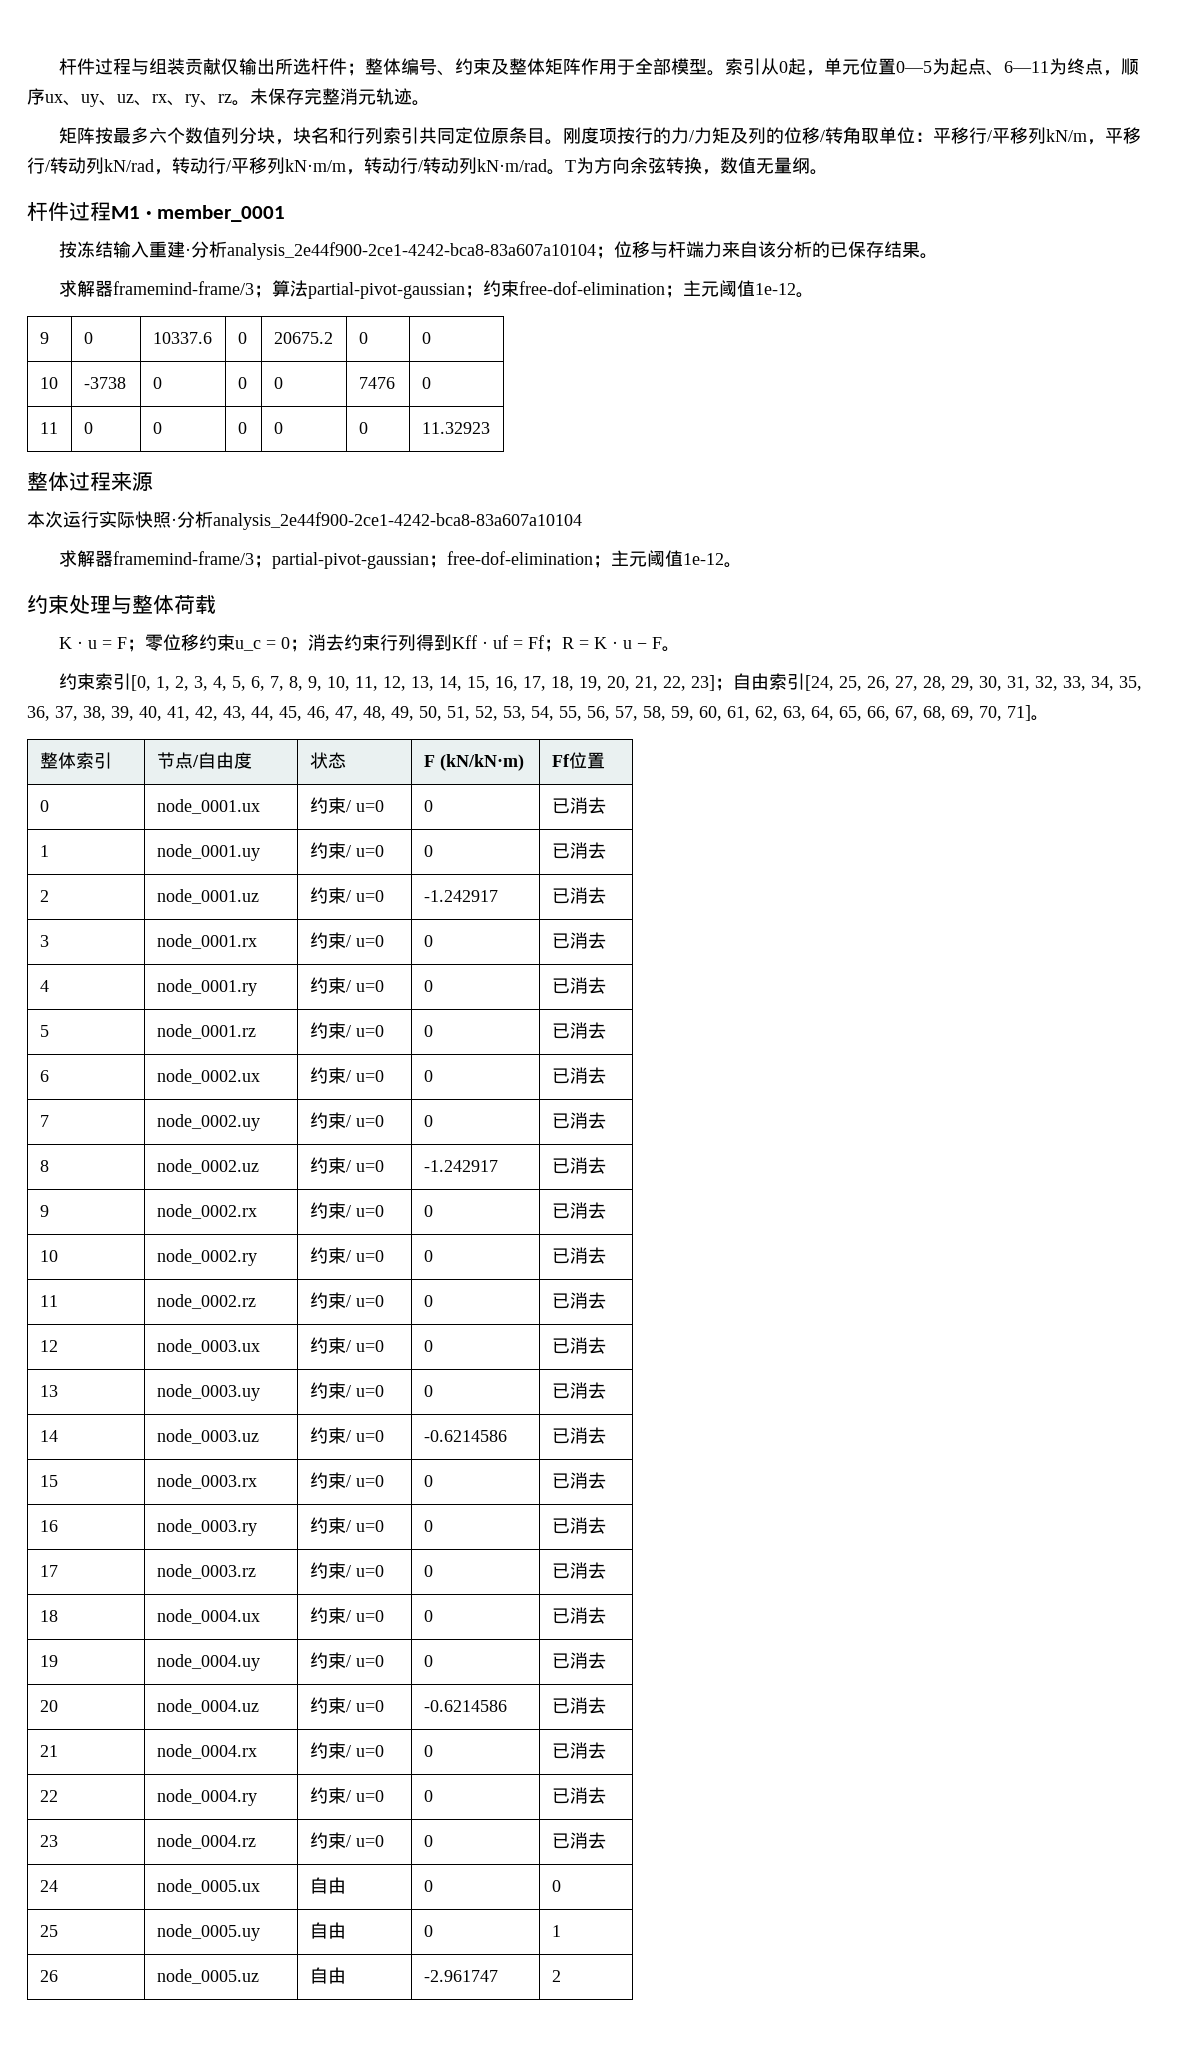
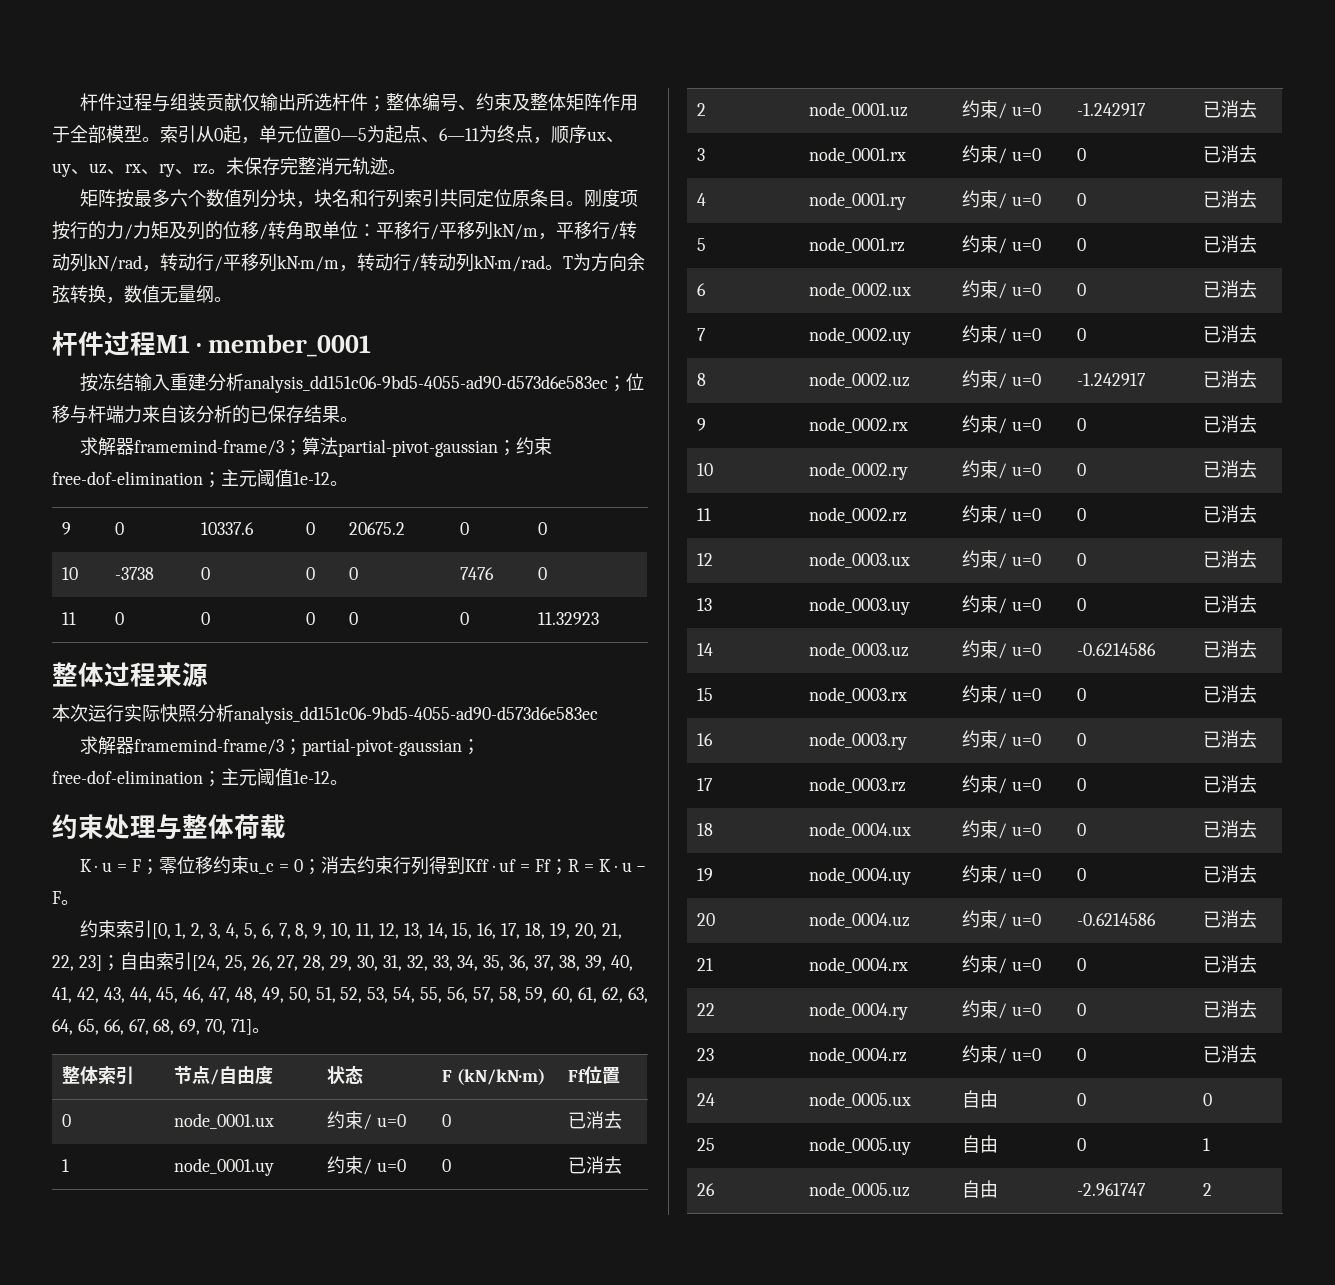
- 按冻结输入重建·分析analysis_2e44f900-2ce1-4242-bca8-83a607a10104；位移与杆端力来自该分析的已保存结果。
+ 按冻结输入重建·分析analysis_dd151c06-9bd5-4055-ad90-d573d6e583ec；位移与杆端力来自该分析的已保存结果。
- 本次运行实际快照·分析analysis_2e44f900-2ce1-4242-bca8-83a607a10104
+ 本次运行实际快照·分析analysis_dd151c06-9bd5-4055-ad90-d573d6e583ec

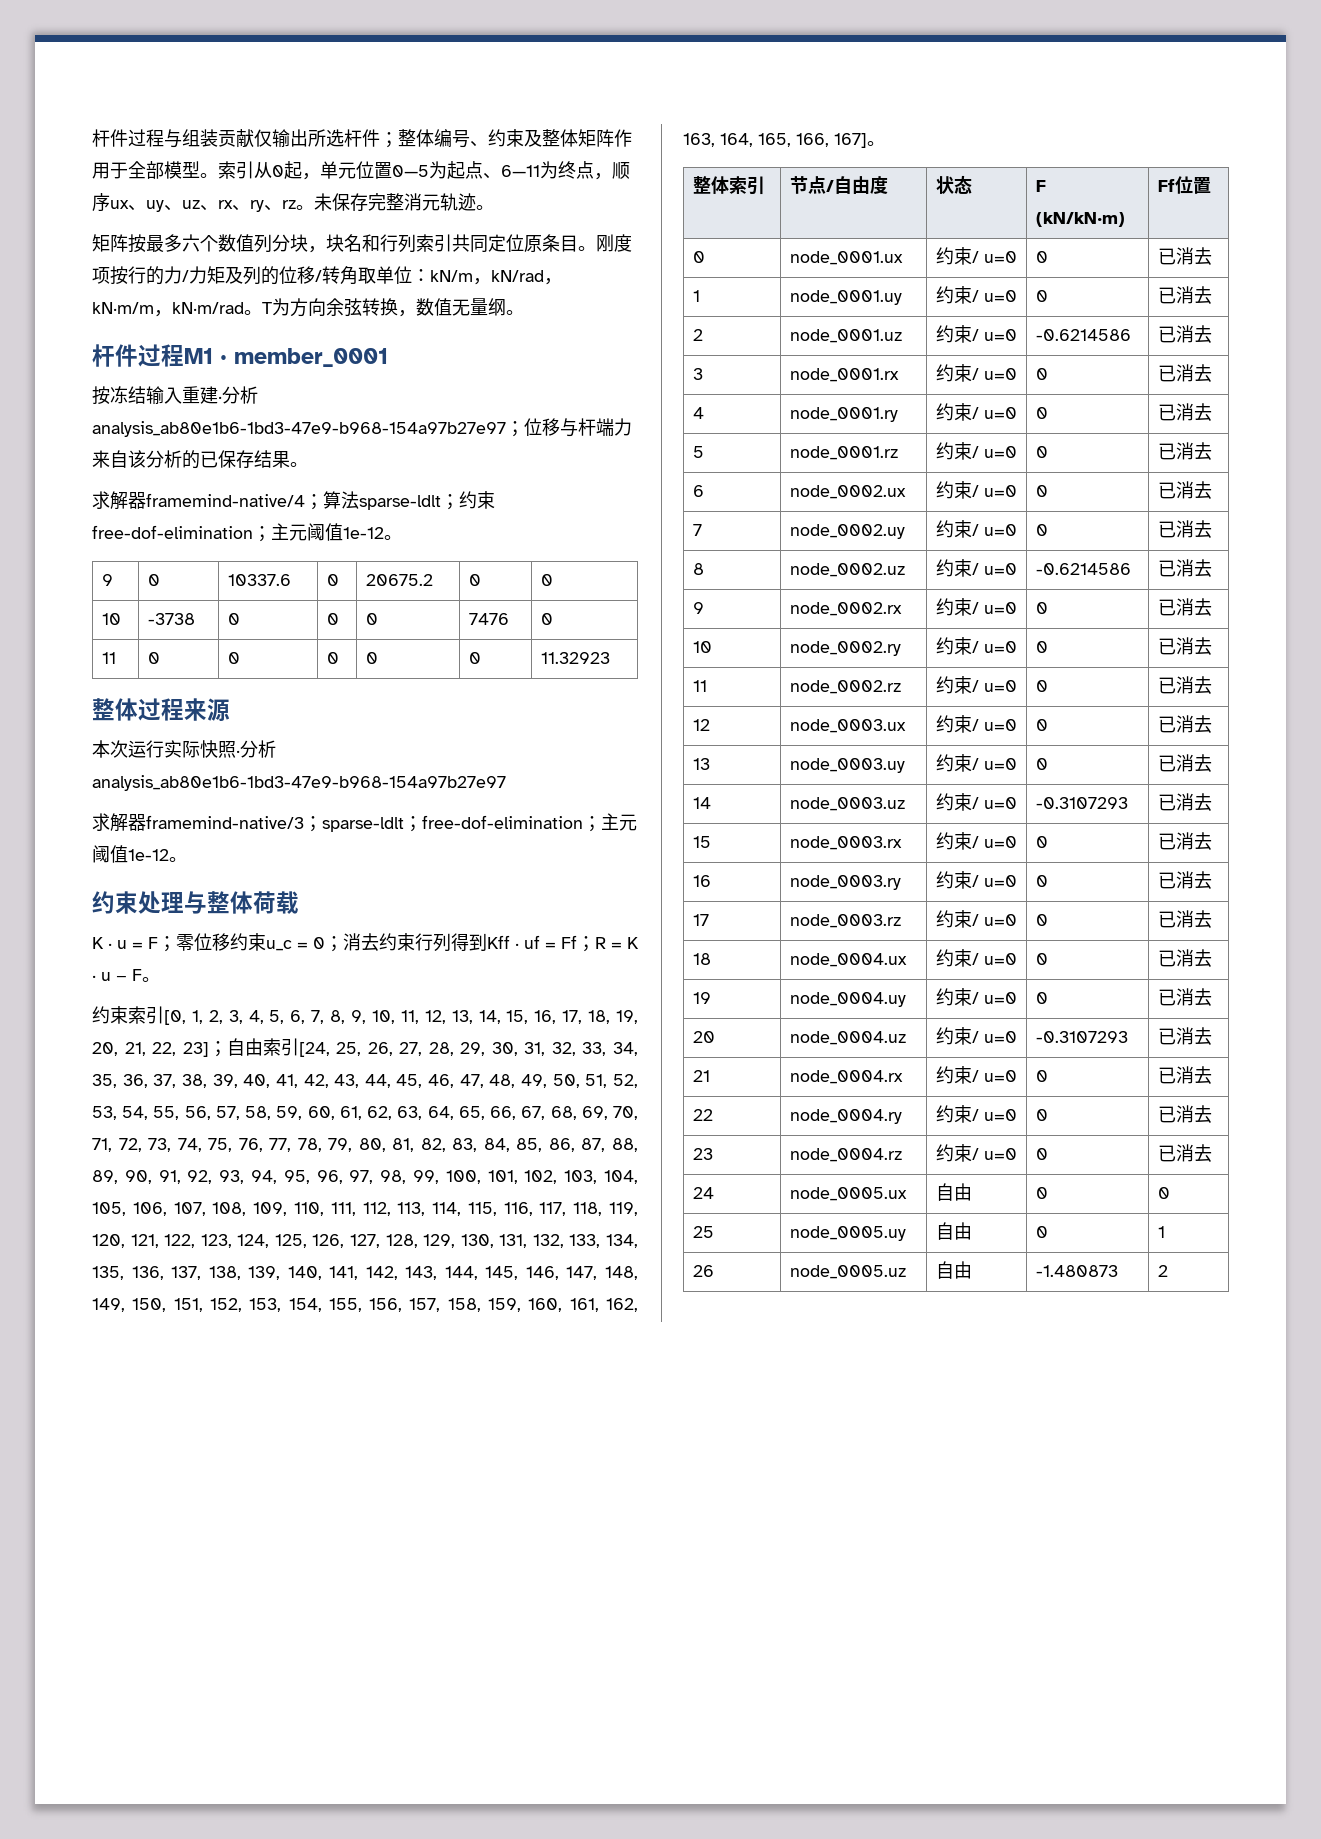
- 刚度项按行的力/力矩及列的位移/转角取单位：平移行/平移列kN/m，平移行/转动列kN/rad，转动行/平移列kN·m/m，转动行/转动列kN·m/rad。
+ 刚度项按行的力/力矩及列的位移/转角取单位：kN/m，kN/rad，kN·m/m，kN·m/rad。
- 按冻结输入重建·分析analysis_dd151c06-9bd5-4055-ad90-d573d6e583ec；位移与杆端力来自该分析的已保存结果。
+ 按冻结输入重建·分析analysis_ab80e1b6-1bd3-47e9-b968-154a97b27e97；位移与杆端力来自该分析的已保存结果。
- 求解器framemind-frame/3；算法partial-pivot-gaussian；约束free-dof-elimination；主元阈值1e-12。
+ 求解器framemind-native/4；算法sparse-ldlt；约束free-dof-elimination；主元阈值1e-12。
- 本次运行实际快照·分析analysis_dd151c06-9bd5-4055-ad90-d573d6e583ec
- 求解器framemind-frame/3；partial-pivot-gaussian；free-dof-elimination；主元阈值1e-12。
+ 本次运行实际快照·分析analysis_ab80e1b6-1bd3-47e9-b968-154a97b27e97
+ 求解器framemind-native/3；sparse-ldlt；free-dof-elimination；主元阈值1e-12。
- 自由索引[24, 25, 26, 27, 28, 29, 30, 31, 32, 33, 34, 35, 36, 37, 38, 39, 40, 41, 42, 43, 44, 45, 46, 47, 48, 49, 50, 51, 52, 53, 54, 55, 56, 57, 58, 59, 60, 61, 62, 63, 64, 65, 66, 67, 68, 69, 70, 71]。
+ 自由索引[24, 25, 26, 27, 28, 29, 30, 31, 32, 33, 34, 35, 36, 37, 38, 39, 40, 41, 42, 43, 44, 45, 46, 47, 48, 49, 50, 51, 52, 53, 54, 55, 56, 57, 58, 59, 60, 61, 62, 63, 64, 65, 66, 67, 68, 69, 70, 71, 72, 73, 74, 75, 76, 77, 78, 79, 80, 81, 82, 83, 84, 85, 86, 87, 88, 89, 90, 91, 92, 93, 94, 95, 96, 97, 98, 99, 100, 101, 102, 103, 104, 105, 106, 107, 108, 109, 110, 111, 112, 113, 114, 115, 116, 117, 118, 119, 120, 121, 122, 123, 124, 125, 126, 127, 128, 129, 130, 131, 132, 133, 134, 135, 136, 137, 138, 139, 140, 141, 142, 143, 144, 145, 146, 147, 148, 149, 150, 151, 152, 153, 154, 155, 156, 157, 158, 159, 160, 161, 162, 163, 164, 165, 166, 167]。
- 2 | node_0001.uz | 约束/ u=0 | -1.242917 | 已消去
+ 2 | node_0001.uz | 约束/ u=0 | -0.6214586 | 已消去
- 8 | node_0002.uz | 约束/ u=0 | -1.242917 | 已消去
+ 8 | node_0002.uz | 约束/ u=0 | -0.6214586 | 已消去
- 14 | node_0003.uz | 约束/ u=0 | -0.6214586 | 已消去
+ 14 | node_0003.uz | 约束/ u=0 | -0.3107293 | 已消去
- 20 | node_0004.uz | 约束/ u=0 | -0.6214586 | 已消去
+ 20 | node_0004.uz | 约束/ u=0 | -0.3107293 | 已消去
- 26 | node_0005.uz | 自由 | -2.961747 | 2
+ 26 | node_0005.uz | 自由 | -1.480873 | 2

